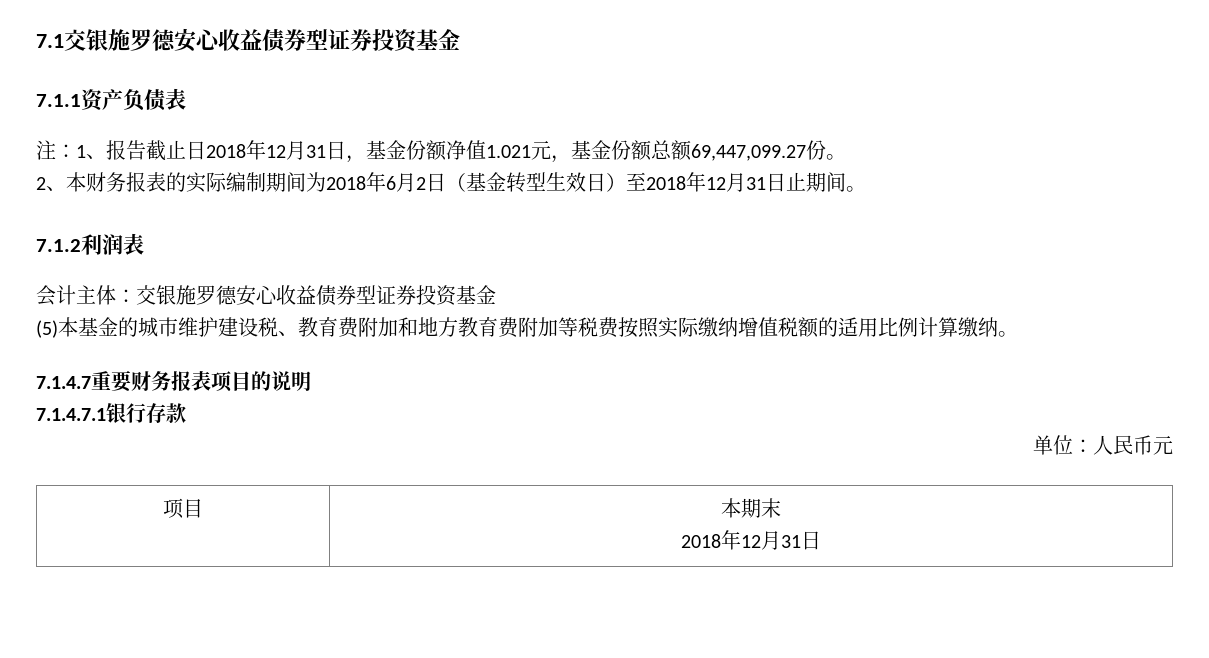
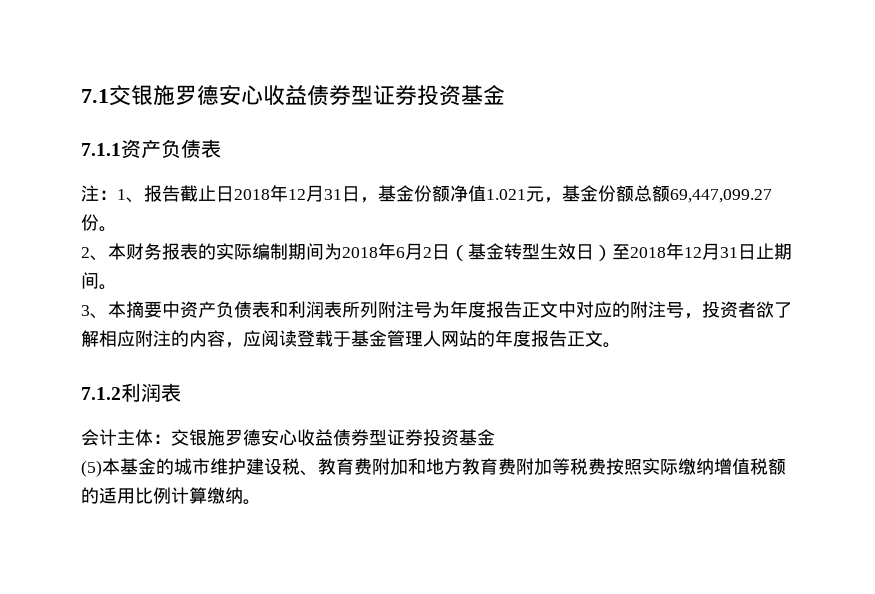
+ 3、本摘要中资产负债表和利润表所列附注号为年度报告正文中对应的附注号，投资者欲了解相应附注的内容，应阅读登载于基金管理人网站的年度报告正文。
- 7.1.4.7重要财务报表项目的说明
- 7.1.4.7.1银行存款
- 单位：人民币元
- 项目 | 本期末
- 2018年12月31日

